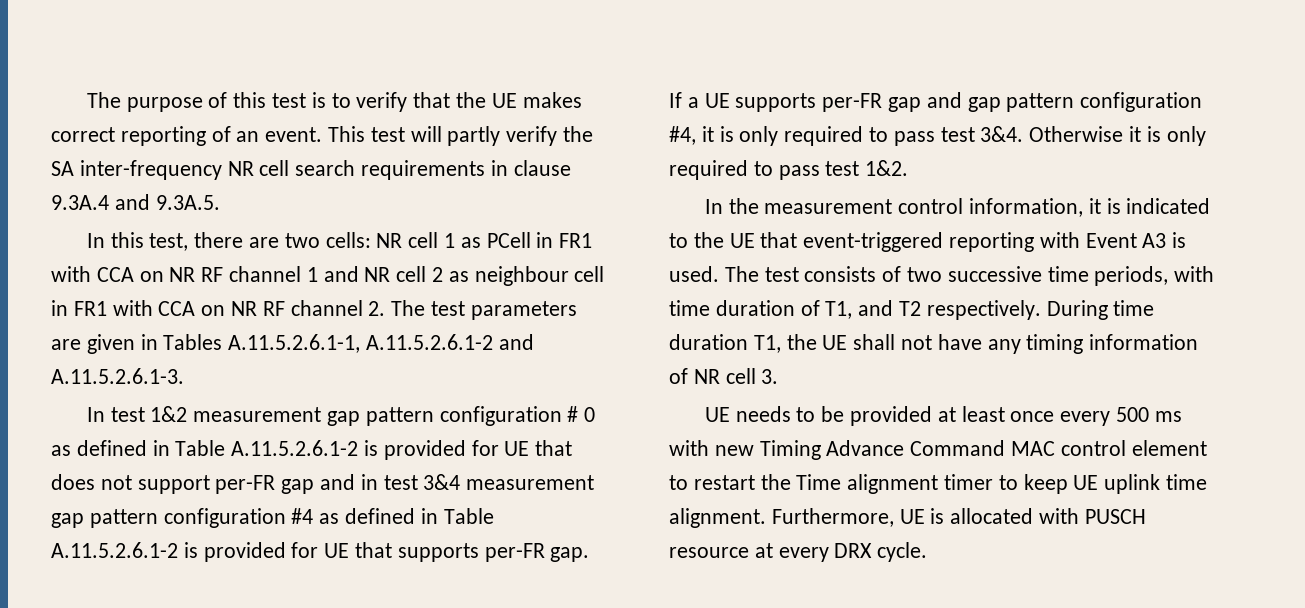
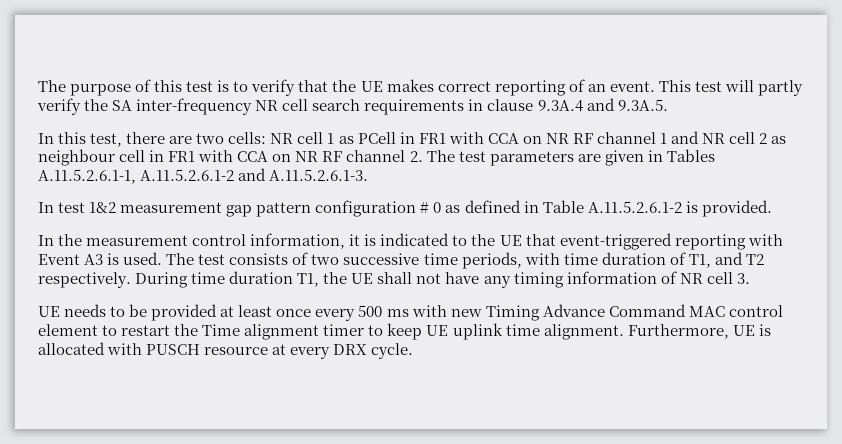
- In test 1&2 measurement gap pattern configuration # 0 as defined in Table A.11.5.2.6.1-2 is provided for UE that does not support per-FR gap and in test 3&4 measurement gap pattern configuration #4 as defined in Table A.11.5.2.6.1-2 is provided for UE that supports per-FR gap. If a UE supports per-FR gap and gap pattern configuration #4, it is only required to pass test 3&4. Otherwise it is only required to pass test 1&2.
+ In test 1&2 measurement gap pattern configuration # 0 as defined in Table A.11.5.2.6.1-2 is provided.

